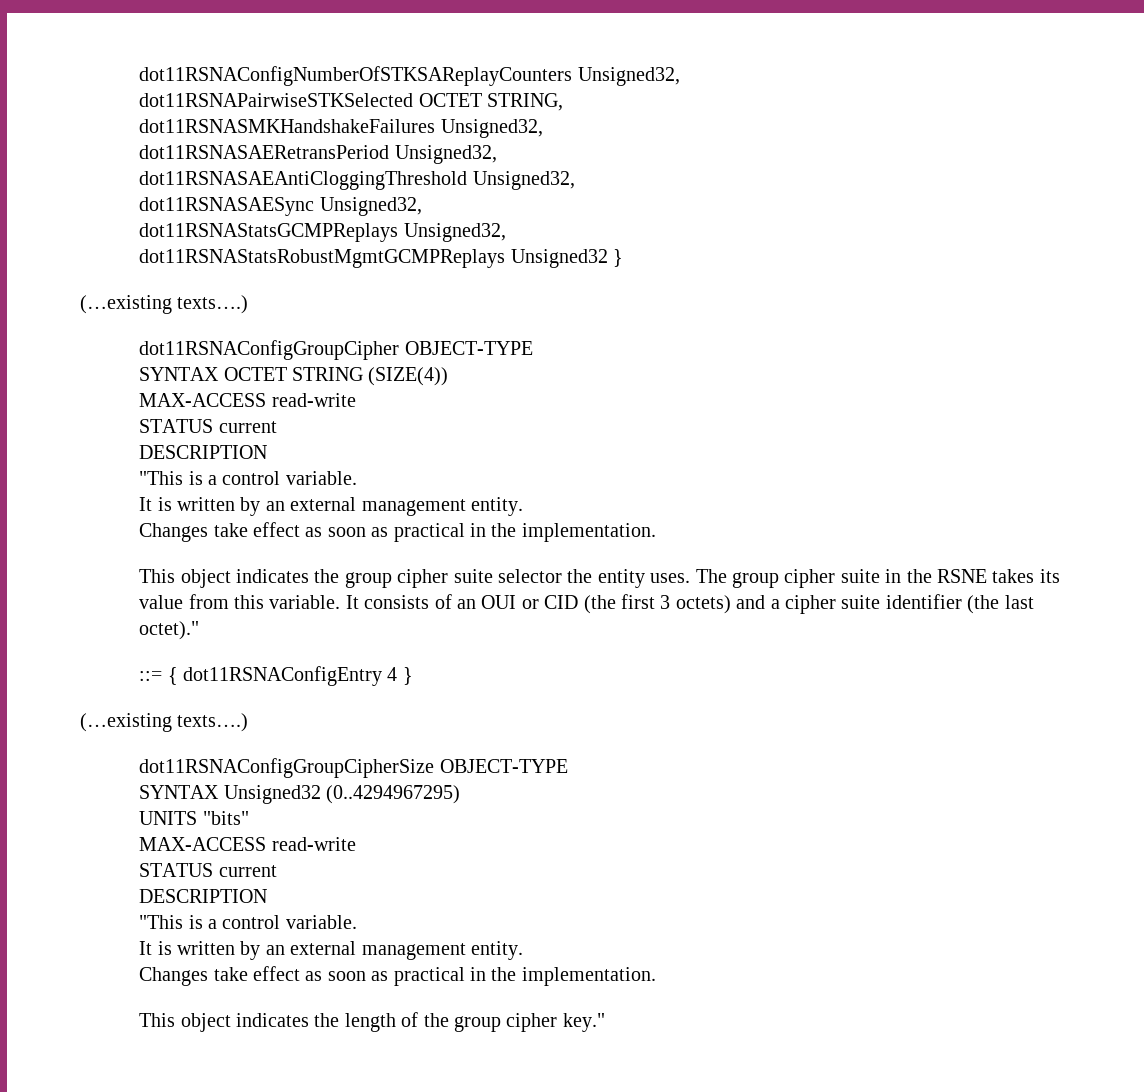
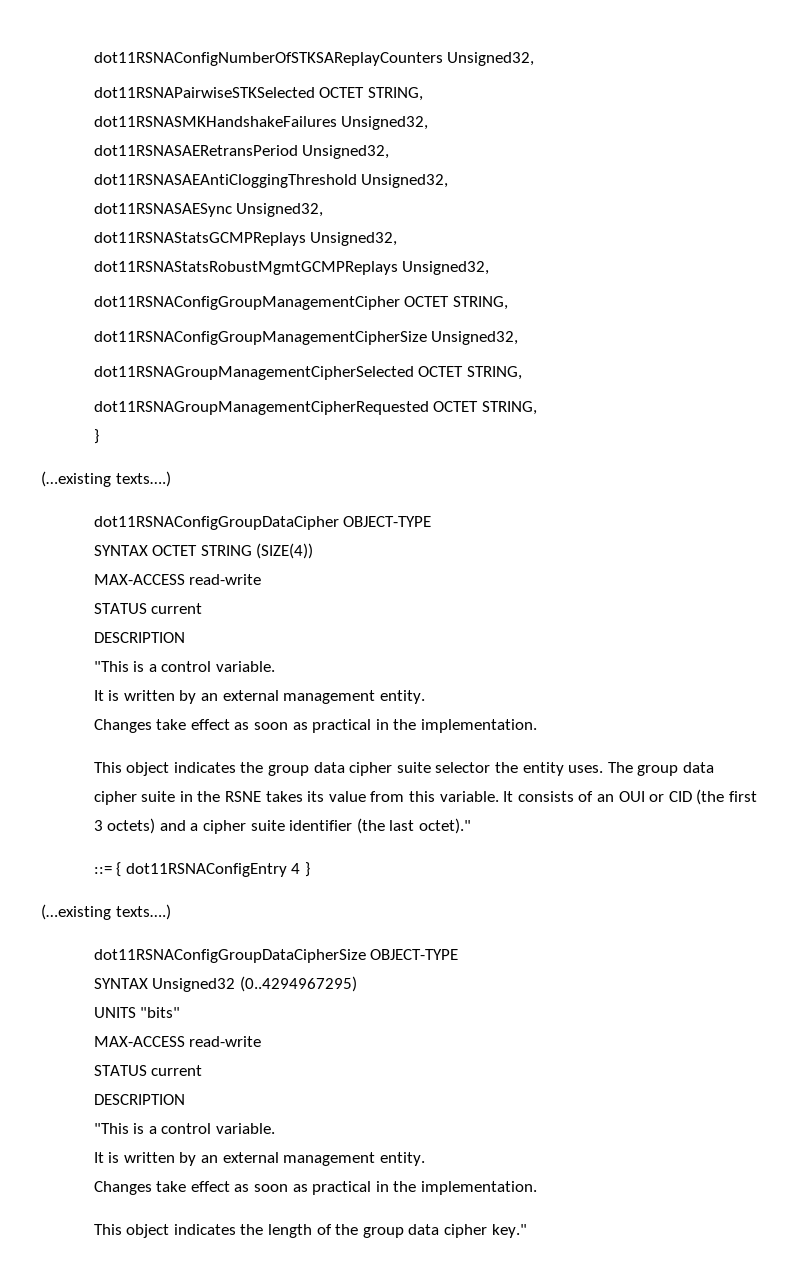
- dot11RSNAStatsRobustMgmtGCMPReplays Unsigned32 }
+ dot11RSNAStatsRobustMgmtGCMPReplays Unsigned32,
+ dot11RSNAConfigGroupManagementCipher OCTET STRING,
+ dot11RSNAConfigGroupManagementCipherSize Unsigned32,
+ dot11RSNAGroupManagementCipherSelected OCTET STRING,
+ dot11RSNAGroupManagementCipherRequested OCTET STRING,
+ }
  (…existing texts….)
- dot11RSNAConfigGroupCipher OBJECT-TYPE
+ dot11RSNAConfigGroupDataCipher OBJECT-TYPE
- This object indicates the group cipher suite selector the entity uses.
+ This object indicates the group data cipher suite selector the entity uses.
- The group cipher suite in the RSNE takes its value from this variable.
+ The group data cipher suite in the RSNE takes its value from this variable.
- dot11RSNAConfigGroupCipherSize OBJECT-TYPE
+ dot11RSNAConfigGroupDataCipherSize OBJECT-TYPE
- This object indicates the length of the group cipher key."
+ This object indicates the length of the group data cipher key."

